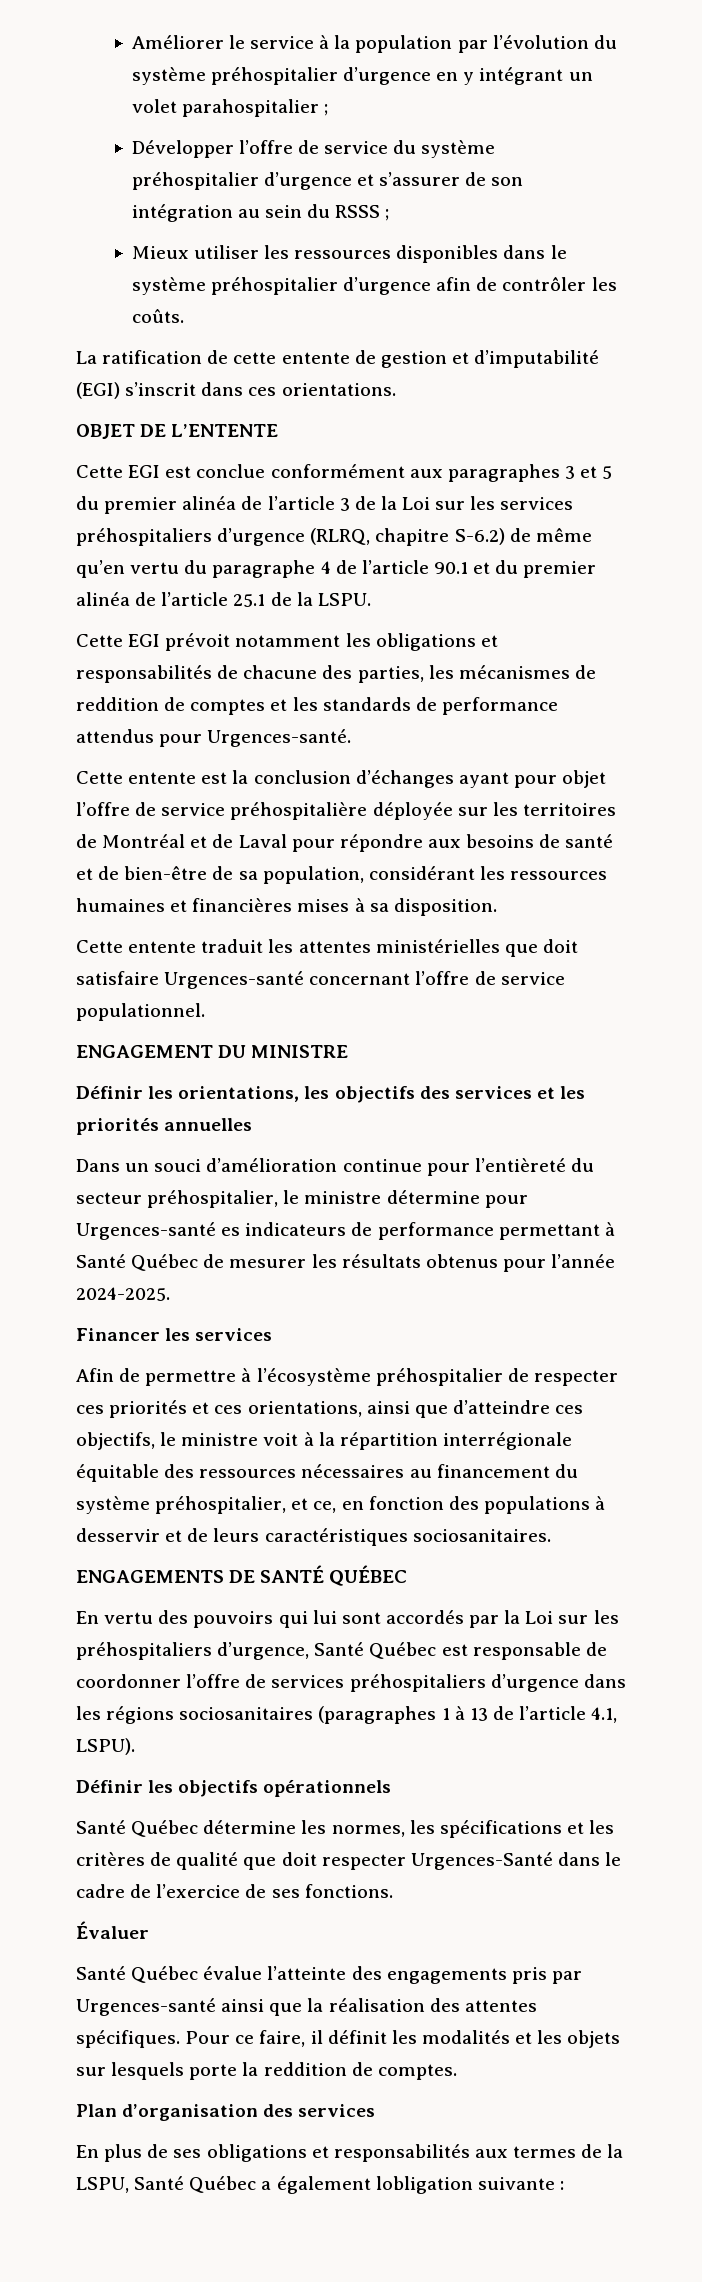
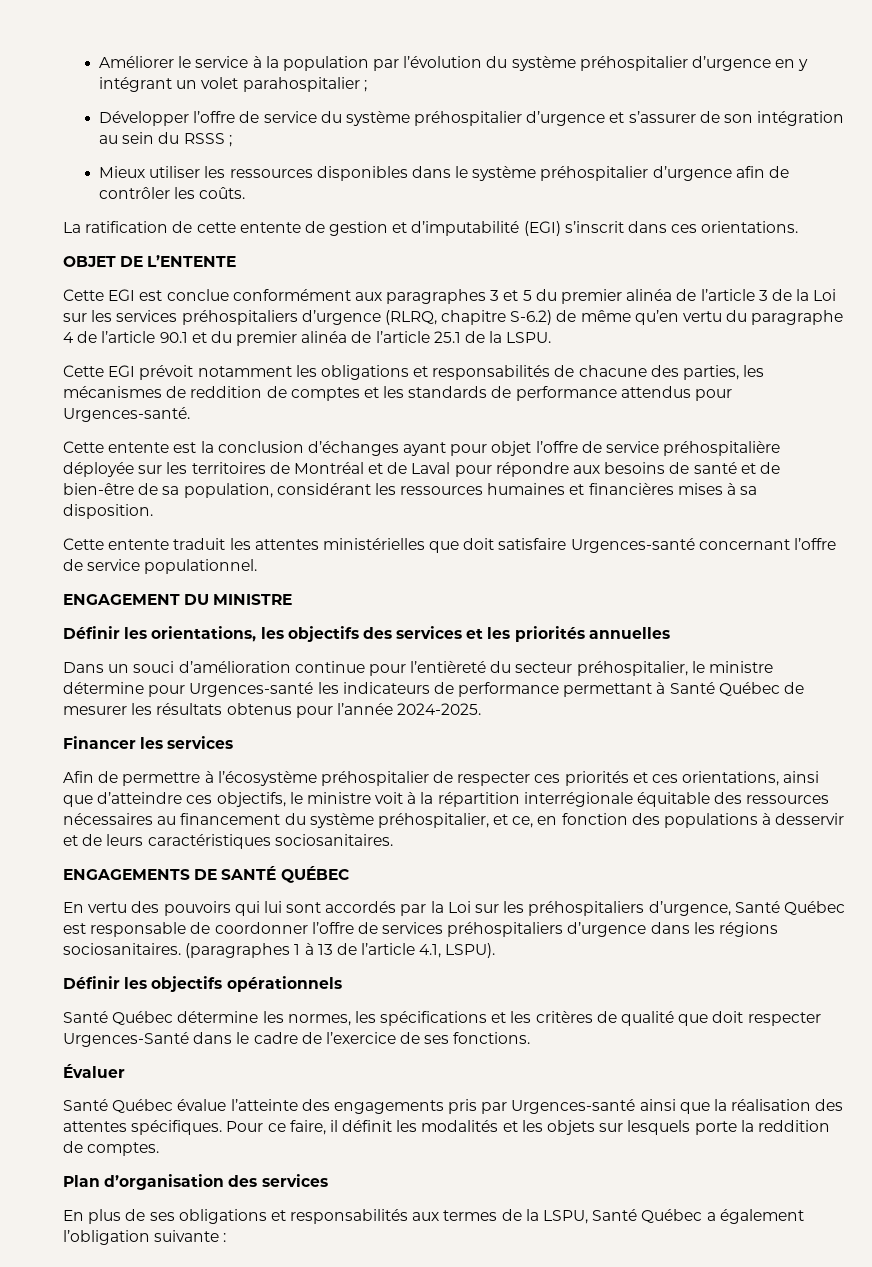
- Dans un souci d’amélioration continue pour l’entièreté du secteur préhospitalier, le ministre détermine pour Urgences-santé es indicateurs de performance permettant à Santé Québec de mesurer les résultats obtenus pour l’année 2024-2025.
+ Dans un souci d’amélioration continue pour l’entièreté du secteur préhospitalier, le ministre détermine pour Urgences-santé les indicateurs de performance permettant à Santé Québec de mesurer les résultats obtenus pour l’année 2024-2025.
- En vertu des pouvoirs qui lui sont accordés par la Loi sur les préhospitaliers d’urgence, Santé Québec est responsable de coordonner l’offre de services préhospitaliers d’urgence dans les régions sociosanitaires (paragraphes 1 à 13 de l’article 4.1, LSPU).
+ En vertu des pouvoirs qui lui sont accordés par la Loi sur les préhospitaliers d’urgence, Santé Québec est responsable de coordonner l’offre de services préhospitaliers d’urgence dans les régions sociosanitaires. (paragraphes 1 à 13 de l’article 4.1, LSPU).
- En plus de ses obligations et responsabilités aux termes de la LSPU, Santé Québec a également lobligation suivante :
+ En plus de ses obligations et responsabilités aux termes de la LSPU, Santé Québec a également l’obligation suivante :

